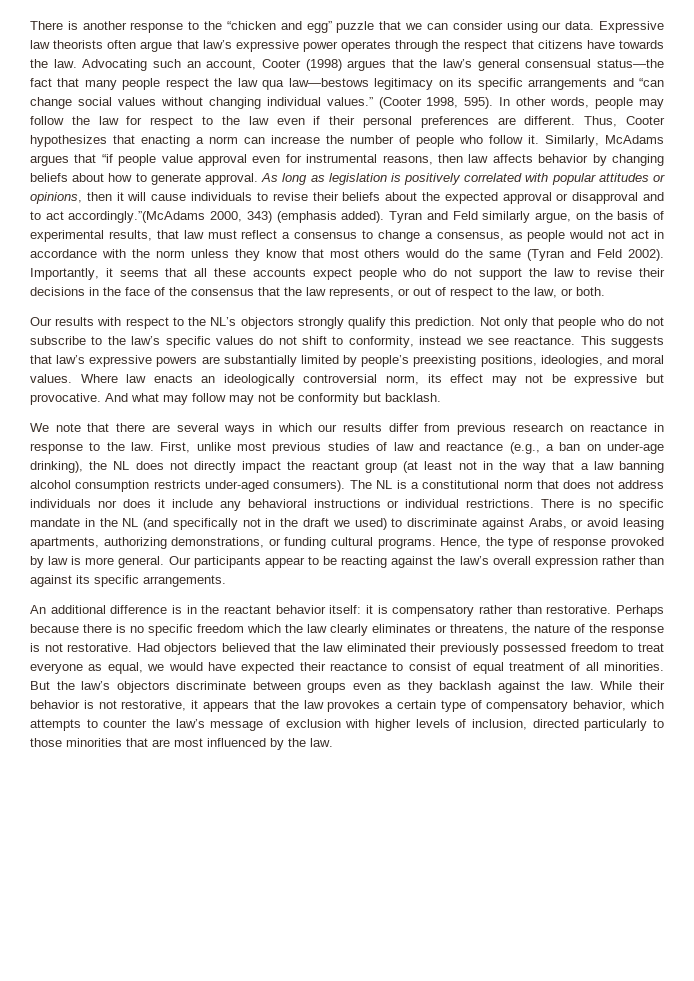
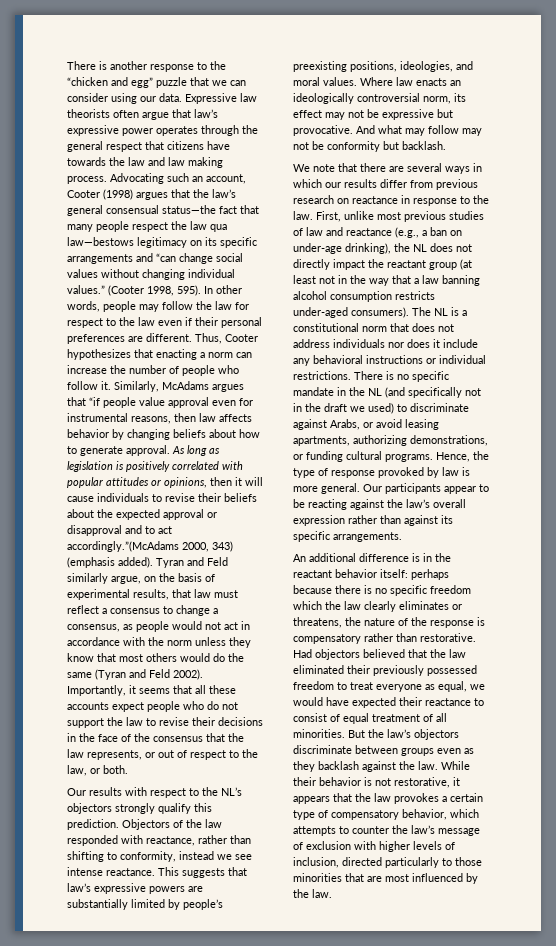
- Expressive law theorists often argue that law’s expressive power operates through the respect that citizens have towards the law.
+ Expressive law theorists often argue that law’s expressive power operates through the general respect that citizens have towards the law and law making process.
- Not only that people who do not subscribe to the law’s specific values do not shift to conformity, instead we see reactance.
+ Objectors of the law responded with reactance, rather than shifting to conformity, instead we see intense reactance.
- An additional difference is in the reactant behavior itself: it is compensatory rather than restorative. Perhaps because there is no specific freedom which the law clearly eliminates or threatens, the nature of the response is not restorative.
+ An additional difference is in the reactant behavior itself: perhaps because there is no specific freedom which the law clearly eliminates or threatens, the nature of the response is compensatory rather than restorative.

